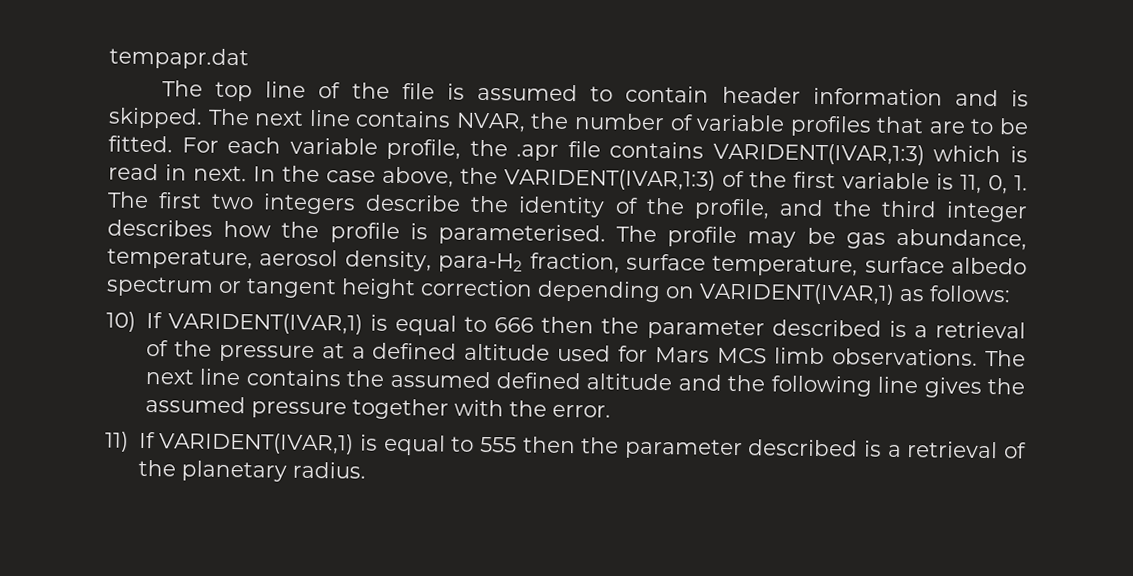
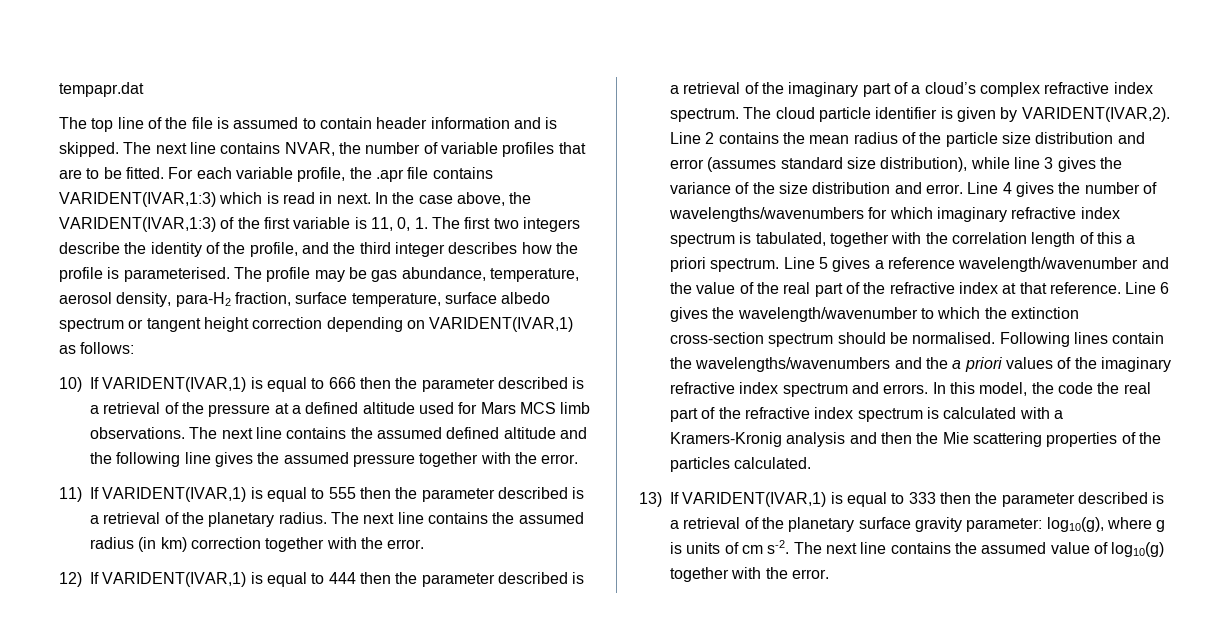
+ The next line contains the assumed radius (in km) correction together with the error.
+ 12) If VARIDENT(IVAR,1) is equal to 444 then the parameter described is a retrieval of the imaginary part of a cloud’s complex refractive index spectrum. The cloud particle identifier is given by VARIDENT(IVAR,2). Line 2 contains the mean radius of the particle size distribution and error (assumes standard size distribution), while line 3 gives the variance of the size distribution and error. Line 4 gives the number of wavelengths/wavenumbers for which imaginary refractive index spectrum is tabulated, together with the correlation length of this a priori spectrum. Line 5 gives a reference wavelength/wavenumber and the value of the real part of the refractive index at that reference. Line 6 gives the wavelength/wavenumber to which the extinction cross-section spectrum should be normalised. Following lines contain the wavelengths/wavenumbers and the a priori values of the imaginary refractive index spectrum and errors. In this model, the code the real part of the refractive index spectrum is calculated with a Kramers-Kronig analysis and then the Mie scattering properties of the particles calculated.
+ 13) If VARIDENT(IVAR,1) is equal to 333 then the parameter described is a retrieval of the planetary surface gravity parameter: log10(g), where g is units of cm s-2. The next line contains the assumed value of log10(g) together with the error.

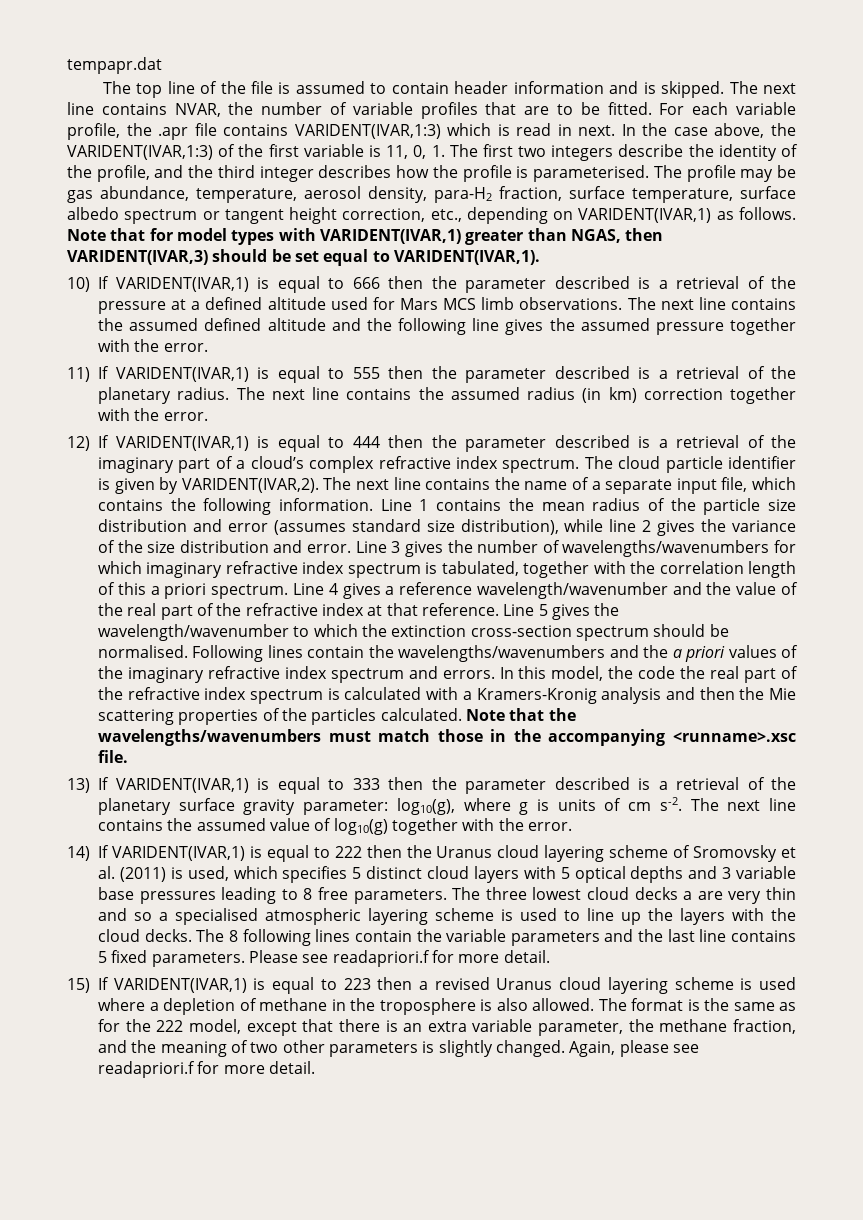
- The profile may be gas abundance, temperature, aerosol density, para-H2 fraction, surface temperature, surface albedo spectrum or tangent height correction depending on VARIDENT(IVAR,1) as follows:
+ The profile may be gas abundance, temperature, aerosol density, para-H2 fraction, surface temperature, surface albedo spectrum or tangent height correction, etc., depending on VARIDENT(IVAR,1) as follows. Note that for model types with VARIDENT(IVAR,1) greater than NGAS, then VARIDENT(IVAR,3) should be set equal to VARIDENT(IVAR,1).
- Line 2 contains the mean radius of the particle size distribution and error (assumes standard size distribution), while line 3 gives the variance of the size distribution and error.
+ The next line contains the name of a separate input file, which contains the following information. Line 1 contains the mean radius of the particle size distribution and error (assumes standard size distribution), while line 2 gives the variance of the size distribution and error.
- Line 4 gives the number of wavelengths/wavenumbers for which imaginary refractive index spectrum is tabulated, together with the correlation length of this a priori spectrum.
+ Line 3 gives the number of wavelengths/wavenumbers for which imaginary refractive index spectrum is tabulated, together with the correlation length of this a priori spectrum.
- Line 5 gives a reference wavelength/wavenumber and the value of the real part of the refractive index at that reference.
+ Line 4 gives a reference wavelength/wavenumber and the value of the real part of the refractive index at that reference.
- Line 6 gives the wavelength/wavenumber to which the extinction cross-section spectrum should be normalised.
+ Line 5 gives the wavelength/wavenumber to which the extinction cross-section spectrum should be normalised.
+ Note that the wavelengths/wavenumbers must match those in the accompanying <runname>.xsc file.
+ 14) If VARIDENT(IVAR,1) is equal to 222 then the Uranus cloud layering scheme of Sromovsky et al. (2011) is used, which specifies 5 distinct cloud layers with 5 optical depths and 3 variable base pressures leading to 8 free parameters. The three lowest cloud decks a are very thin and so a specialised atmospheric layering scheme is used to line up the layers with the cloud decks. The 8 following lines contain the variable parameters and the last line contains 5 fixed parameters. Please see readapriori.f for more detail.
+ 15) If VARIDENT(IVAR,1) is equal to 223 then a revised Uranus cloud layering scheme is used where a depletion of methane in the troposphere is also allowed. The format is the same as for the 222 model, except that there is an extra variable parameter, the methane fraction, and the meaning of two other parameters is slightly changed. Again, please see readapriori.f for more detail.

